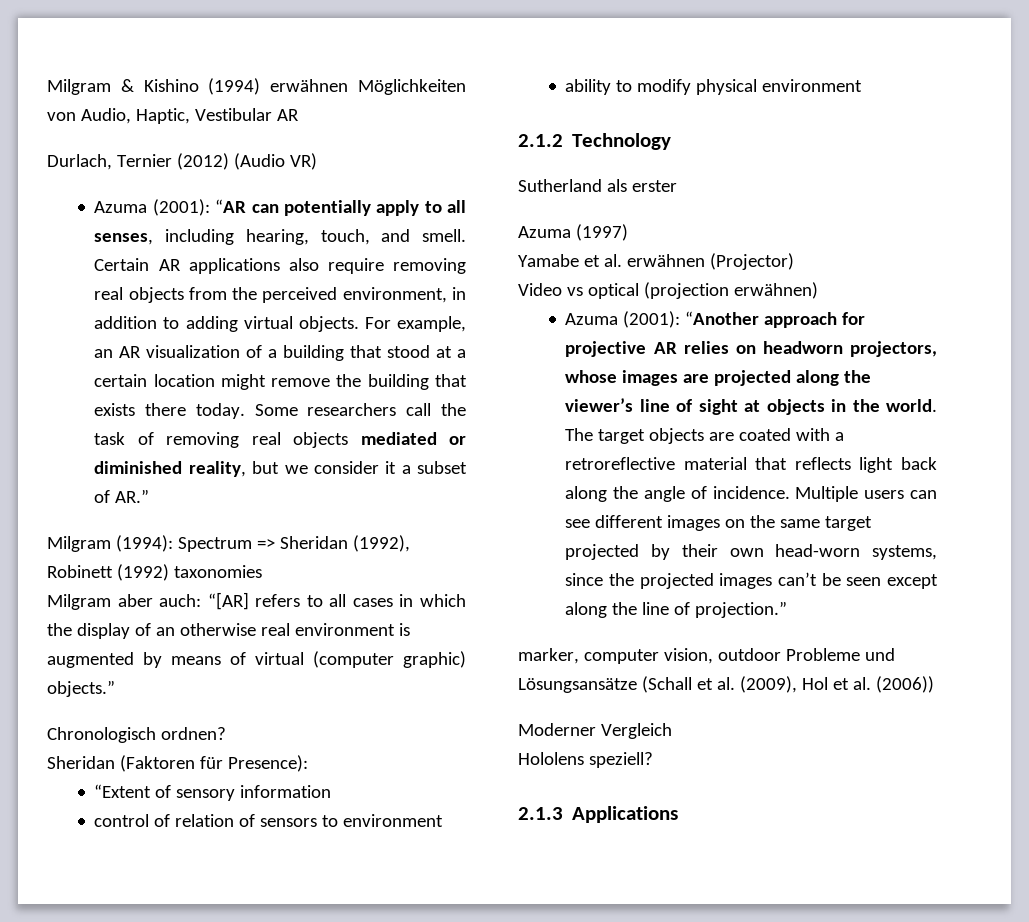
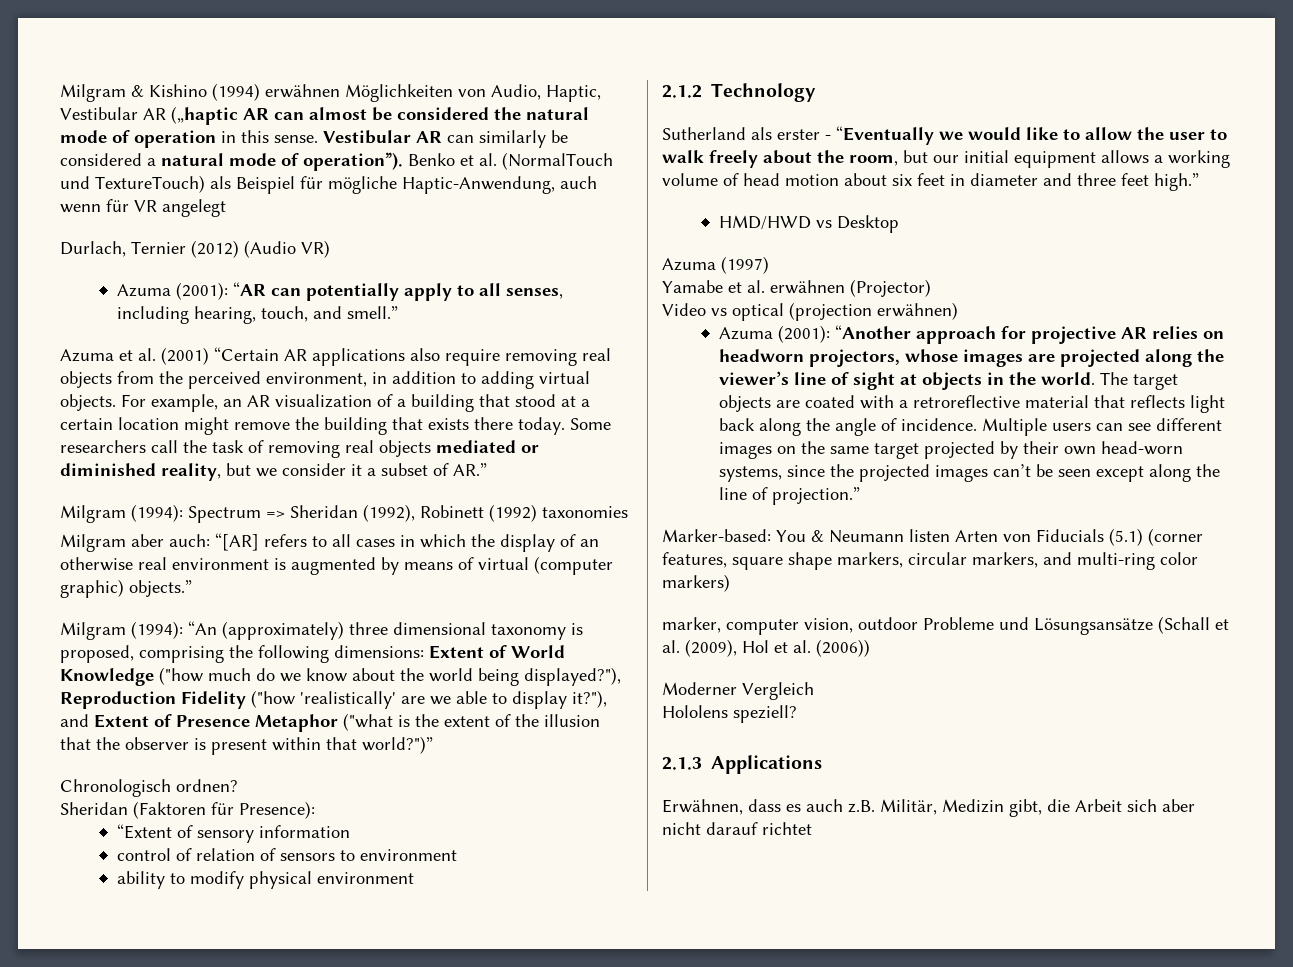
- Milgram & Kishino (1994) erwähnen Möglichkeiten von Audio, Haptic, Vestibular AR
+ Milgram & Kishino (1994) erwähnen Möglichkeiten von Audio, Haptic, Vestibular AR („haptic AR can almost be considered the natural mode of operation in this sense. Vestibular AR can similarly be considered a natural mode of operation”). Benko et al. (NormalTouch und TextureTouch) als Beispiel für mögliche Haptic-Anwendung, auch wenn für VR angelegt
- Azuma (2001): “AR can potentially apply to all senses, including hearing, touch, and smell. Certain AR applications also require removing real objects from the perceived environment, in addition to adding virtual objects.
+ Azuma (2001): “AR can potentially apply to all senses, including hearing, touch, and smell.”
+ Azuma et al. (2001) “Certain AR applications also require removing real objects from the perceived environment, in addition to adding virtual objects.
+ Milgram (1994): “An (approximately) three dimensional taxonomy is proposed, comprising the following dimensions: Extent of World Knowledge ("how much do we know about the world being displayed?"), Reproduction Fidelity ("how 'realistically' are we able to display it?"), and Extent of Presence Metaphor ("what is the extent of the illusion that the observer is present within that world?")”
- Sutherland als erster
+ Sutherland als erster - “Eventually we would like to allow the user to walk freely about the room, but our initial equipment allows a working volume of head motion about six feet in diameter and three feet high.”
+ HMD/HWD vs Desktop
+ Marker-based: You & Neumann listen Arten von Fiducials (5.1) (corner features, square shape markers, circular markers, and multi-ring color markers)
+ Erwähnen, dass es auch z.B. Militär, Medizin gibt, die Arbeit sich aber nicht darauf richtet

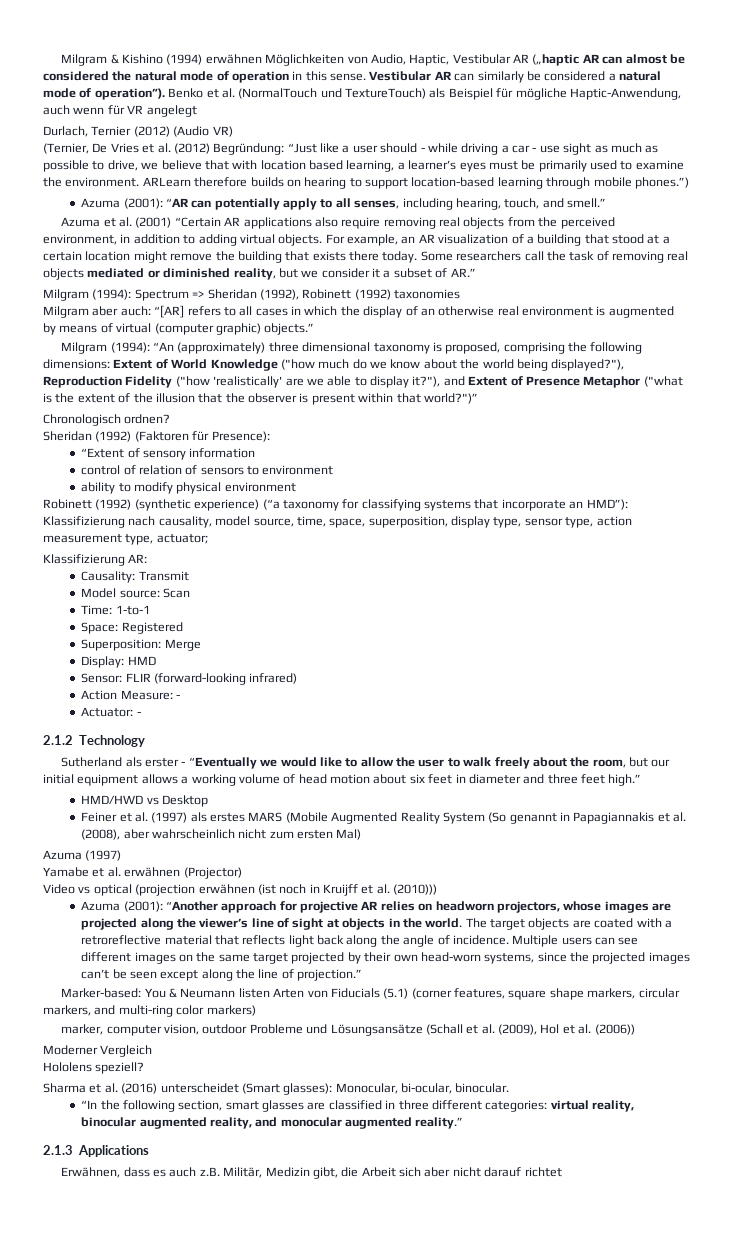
+ (Ternier, De Vries et al. (2012) Begründung: “Just like a user should - while driving a car - use sight as much as possible to drive, we believe that with location based learning, a learner’s eyes must be primarily used to examine the environment. ARLearn therefore builds on hearing to support location-based learning through mobile phones.”)
- Sheridan (Faktoren für Presence):
+ Sheridan (1992) (Faktoren für Presence):
+ Robinett (1992) (synthetic experience) (“a taxonomy for classifying systems that incorporate an HMD”): Klassifizierung nach causality, model source, time, space, superposition, display type, sensor type, action measurement type, actuator;
+ Klassifizierung AR:
+ Causality: Transmit
+ Model source: Scan
+ Time: 1-to-1
+ Space: Registered
+ Superposition: Merge
+ Display: HMD
+ Sensor: FLIR (forward-looking infrared)
+ Action Measure: -
+ Actuator: -
+ Feiner et al. (1997) als erstes MARS (Mobile Augmented Reality System (So genannt in Papagiannakis et al. (2008), aber wahrscheinlich nicht zum ersten Mal)
- Video vs optical (projection erwähnen)
+ Video vs optical (projection erwähnen (ist noch in Kruijff et al. (2010)))
+ Sharma et al. (2016) unterscheidet (Smart glasses): Monocular, bi-ocular, binocular.
+ “In the following section, smart glasses are classified in three different categories: virtual reality, binocular augmented reality, and monocular augmented reality.”

